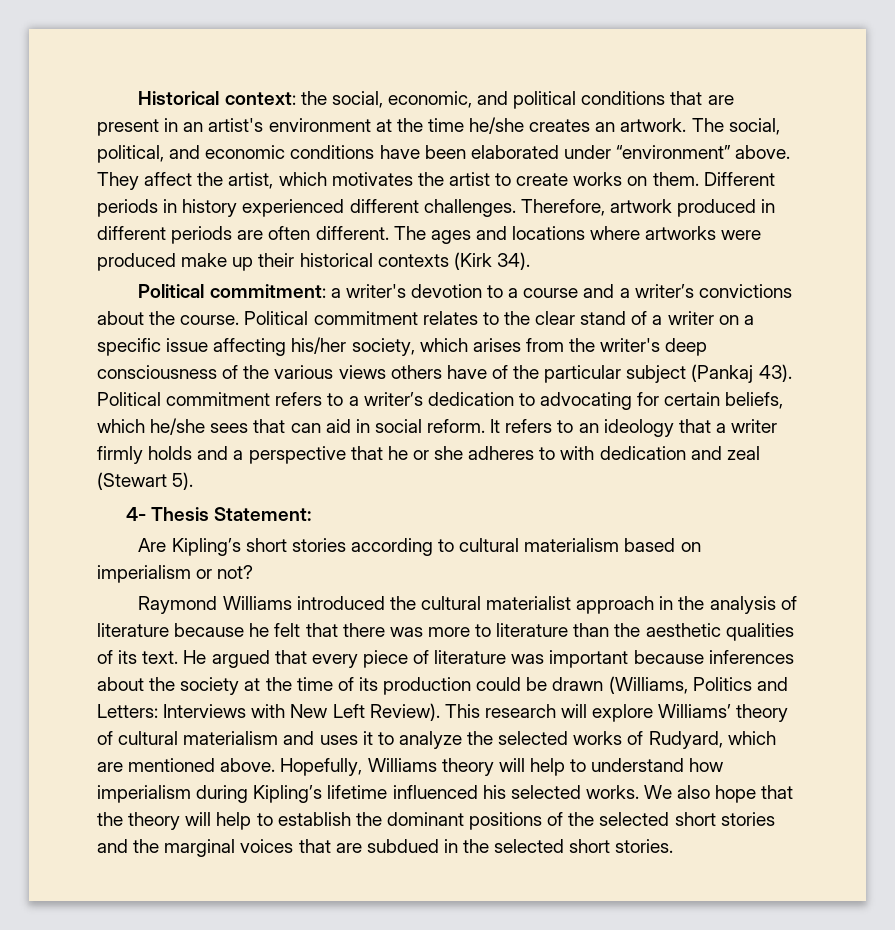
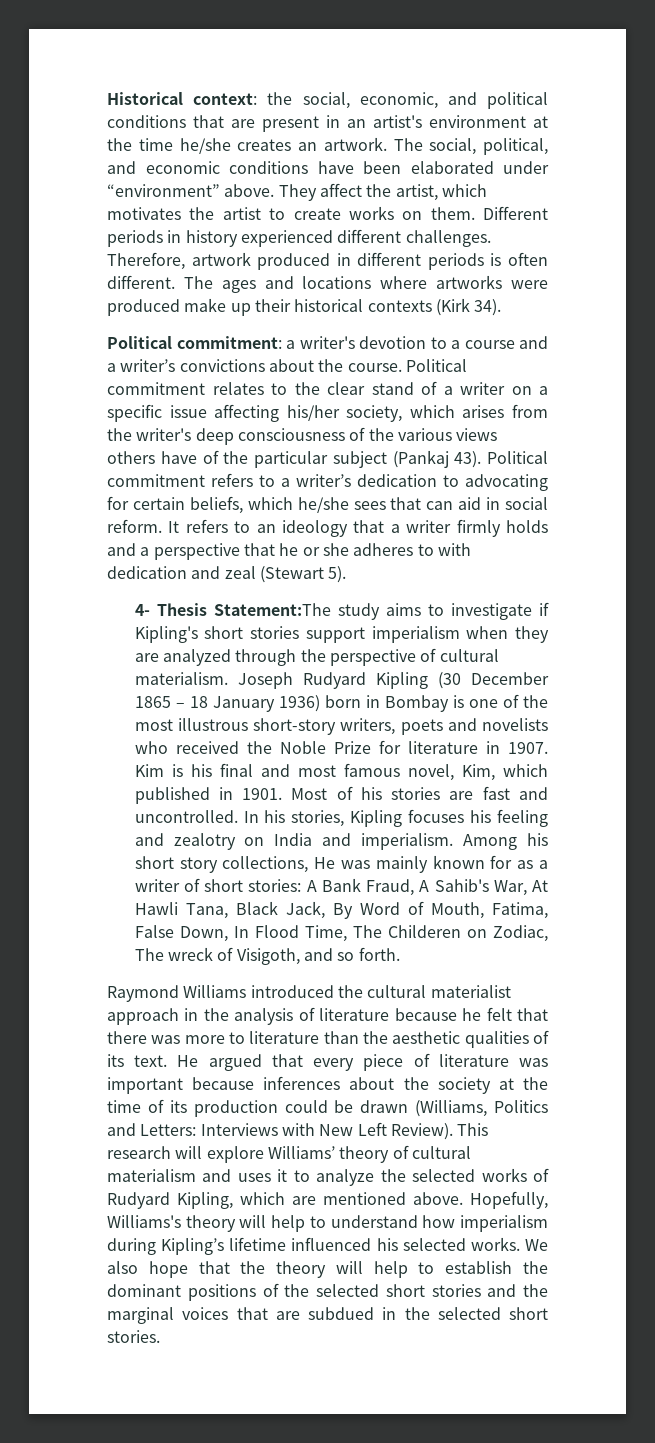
- Therefore, artwork produced in different periods are often different.
+ Therefore, artwork produced in different periods is often different.
- 4- Thesis Statement:
- Are Kipling’s short stories according to cultural materialism based on imperialism or not?
+ 4- Thesis Statement:The study aims to investigate if Kipling's short stories support imperialism when they are analyzed through the perspective of cultural materialism. Joseph Rudyard Kipling (30 December 1865 – 18 January 1936) born in Bombay is one of the most illustrous short-story writers, poets and novelists who received the Noble Prize for literature in 1907. Kim is his final and most famous novel, Kim, which published in 1901. Most of his stories are fast and uncontrolled. In his stories, Kipling focuses his feeling and zealotry on India and imperialism. Among his short story collections, He was mainly known for as a writer of short stories: A Bank Fraud, A Sahib's War, At Hawli Tana, Black Jack, By Word of Mouth, Fatima, False Down, In Flood Time, The Childeren on Zodiac, The wreck of Visigoth, and so forth.
- This research will explore Williams’ theory of cultural materialism and uses it to analyze the selected works of Rudyard, which are mentioned above.
+ This research will explore Williams’ theory of cultural materialism and uses it to analyze the selected works of Rudyard Kipling, which are mentioned above.
- Hopefully, Williams theory will help to understand how imperialism during Kipling’s lifetime influenced his selected works.
+ Hopefully, Williams's theory will help to understand how imperialism during Kipling’s lifetime influenced his selected works.

